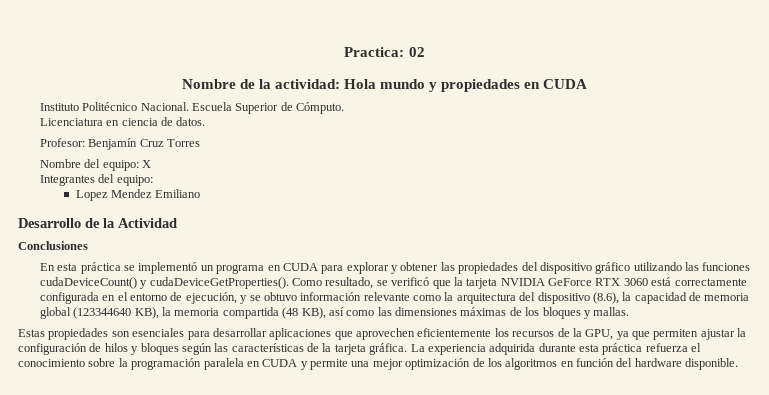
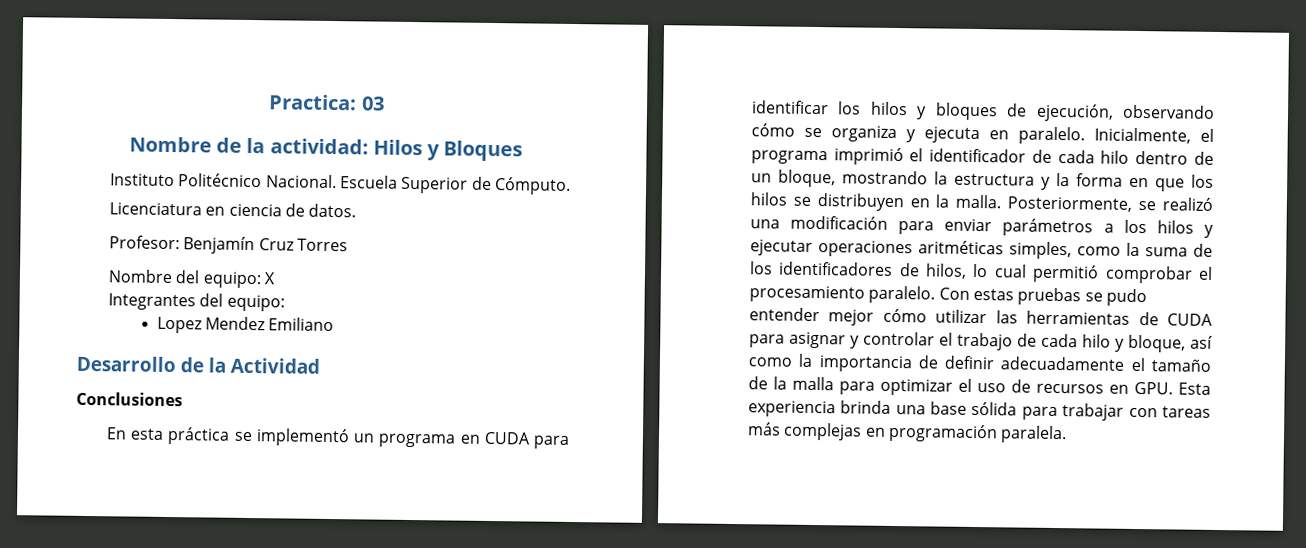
- Practica: 02
+ Practica: 03
- Nombre de la actividad: Hola mundo y propiedades en CUDA
+ Nombre de la actividad: Hilos y Bloques
- En esta práctica se implementó un programa en CUDA para explorar y obtener las propiedades del dispositivo gráfico utilizando las funciones cudaDeviceCount() y cudaDeviceGetProperties(). Como resultado, se verificó que la tarjeta NVIDIA GeForce RTX 3060 está correctamente configurada en el entorno de ejecución, y se obtuvo información relevante como la arquitectura del dispositivo (8.6), la capacidad de memoria global (123344640 KB), la memoria compartida (48 KB), así como las dimensiones máximas de los bloques y mallas.
- Estas propiedades son esenciales para desarrollar aplicaciones que aprovechen eficientemente los recursos de la GPU, ya que permiten ajustar la configuración de hilos y bloques según las características de la tarjeta gráfica. La experiencia adquirida durante esta práctica refuerza el conocimiento sobre la programación paralela en CUDA y permite una mejor optimización de los algoritmos en función del hardware disponible.
+ En esta práctica se implementó un programa en CUDA para identificar los hilos y bloques de ejecución, observando cómo se organiza y ejecuta en paralelo. Inicialmente, el programa imprimió el identificador de cada hilo dentro de un bloque, mostrando la estructura y la forma en que los hilos se distribuyen en la malla. Posteriormente, se realizó una modificación para enviar parámetros a los hilos y ejecutar operaciones aritméticas simples, como la suma de los identificadores de hilos, lo cual permitió comprobar el procesamiento paralelo. Con estas pruebas se pudo entender mejor cómo utilizar las herramientas de CUDA para asignar y controlar el trabajo de cada hilo y bloque, así como la importancia de definir adecuadamente el tamaño de la malla para optimizar el uso de recursos en GPU. Esta experiencia brinda una base sólida para trabajar con tareas más complejas en programación paralela.

